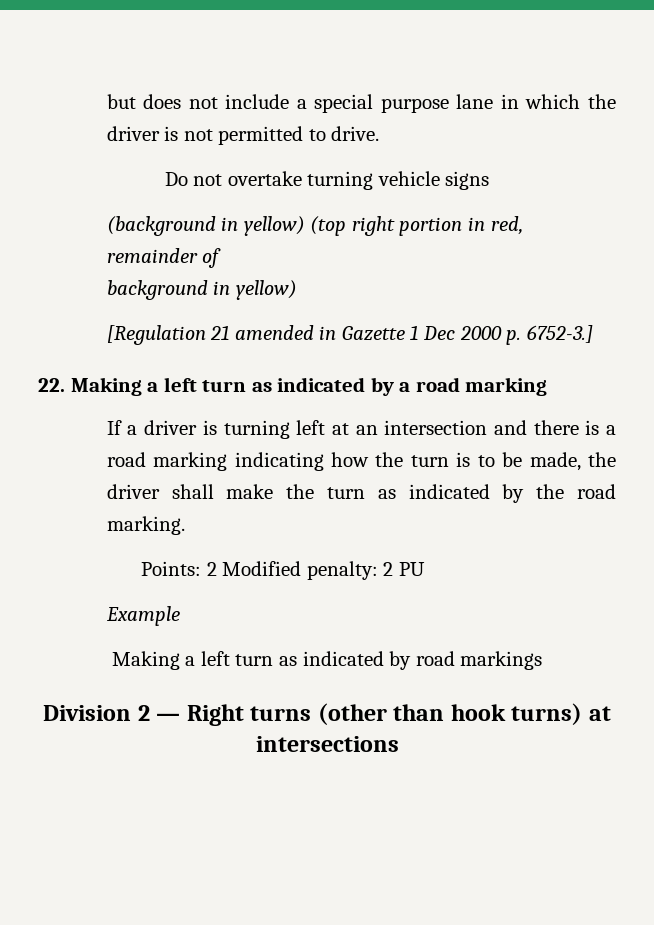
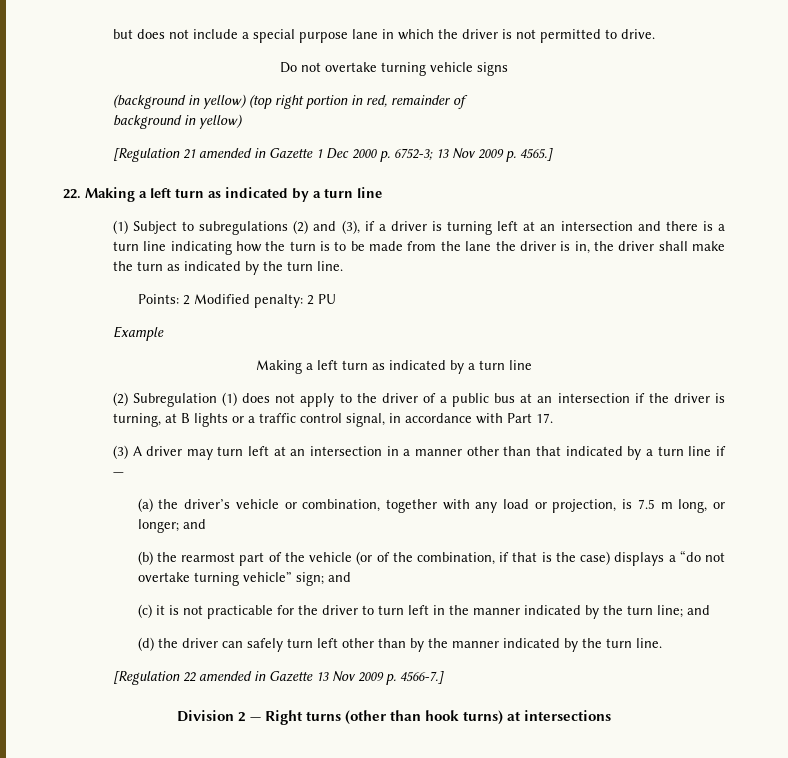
- [Regulation 21 amended in Gazette 1 Dec 2000 p. 6752-3.]
+ [Regulation 21 amended in Gazette 1 Dec 2000 p. 6752-3; 13 Nov 2009 p. 4565.]
- 22. Making a left turn as indicated by a road marking
- If a driver is turning left at an intersection and there is a road marking indicating how the turn is to be made, the driver shall make the turn as indicated by the road marking.
+ 22. Making a left turn as indicated by a turn line
+ (1) Subject to subregulations (2) and (3), if a driver is turning left at an intersection and there is a turn line indicating how the turn is to be made from the lane the driver is in, the driver shall make the turn as indicated by the turn line.
  Example
- Making a left turn as indicated by road markings
+ Making a left turn as indicated by a turn line
+ (2) Subregulation (1) does not apply to the driver of a public bus at an intersection if the driver is turning, at B lights or a traffic control signal, in accordance with Part 17.
+ (3) A driver may turn left at an intersection in a manner other than that indicated by a turn line if —
+ (a) the driver’s vehicle or combination, together with any load or projection, is 7.5 m long, or longer; and
+ (b) the rearmost part of the vehicle (or of the combination, if that is the case) displays a “do not overtake turning vehicle” sign; and
+ (c) it is not practicable for the driver to turn left in the manner indicated by the turn line; and
+ (d) the driver can safely turn left other than by the manner indicated by the turn line.
+ [Regulation 22 amended in Gazette 13 Nov 2009 p. 4566-7.]

